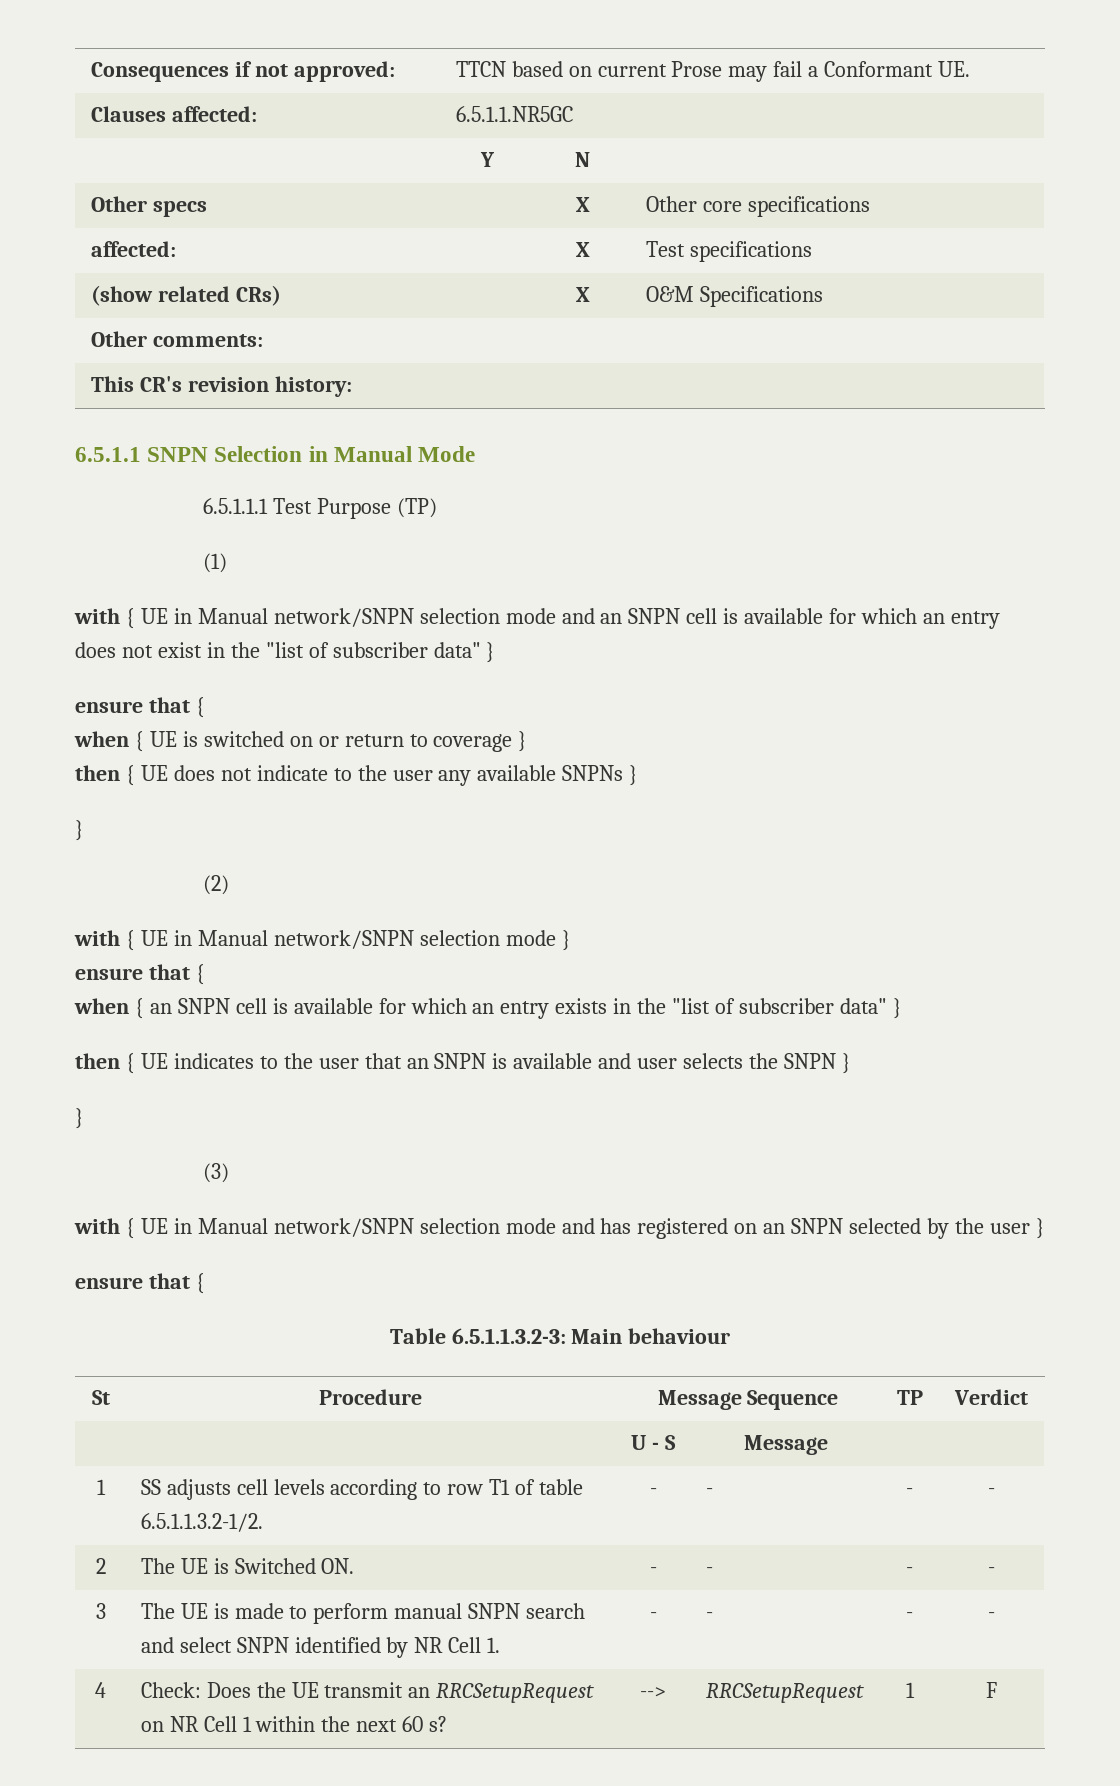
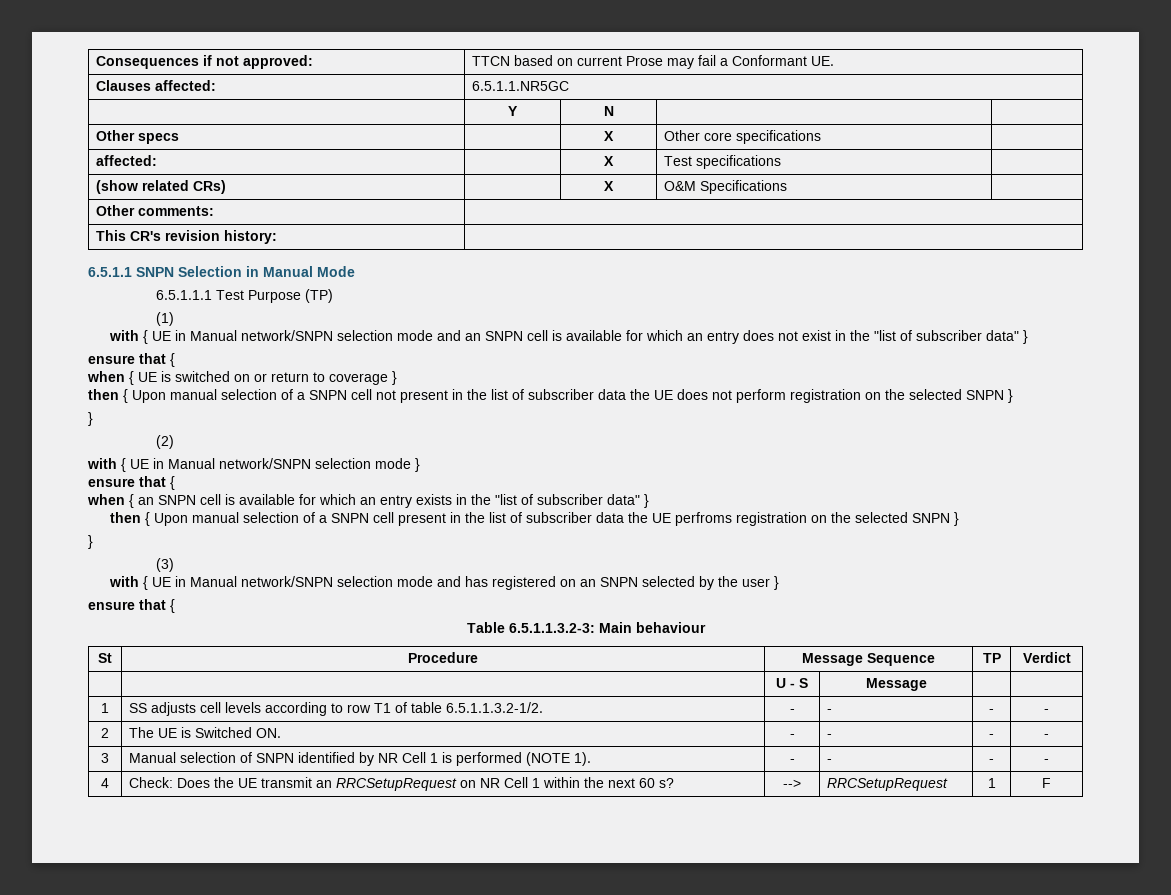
- then { UE does not indicate to the user any available SNPNs }
+ then { Upon manual selection of a SNPN cell not present in the list of subscriber data the UE does not perform registration on the selected SNPN }
- then { UE indicates to the user that an SNPN is available and user selects the SNPN }
+ then { Upon manual selection of a SNPN cell present in the list of subscriber data the UE perfroms registration on the selected SNPN }
- 3 | The UE is made to perform manual SNPN search and select SNPN identified by NR Cell 1. | - | - | - | -
+ 3 | Manual selection of SNPN identified by NR Cell 1 is performed (NOTE 1). | - | - | - | -

